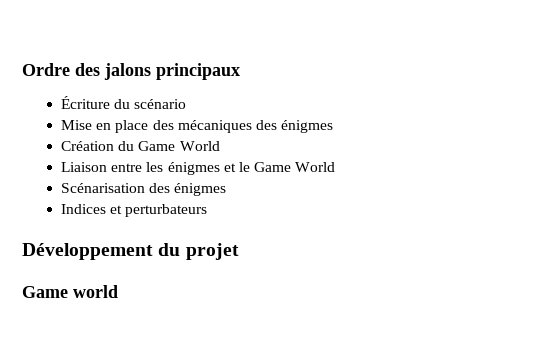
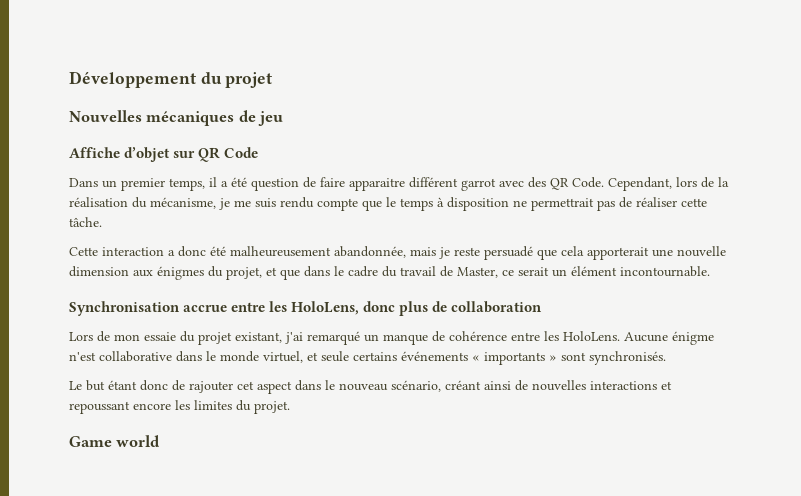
- Ordre des jalons principaux
- Écriture du scénario
- Mise en place des mécaniques des énigmes
- Création du Game World
- Liaison entre les énigmes et le Game World
- Scénarisation des énigmes
- Indices et perturbateurs
  Développement du projet
+ Nouvelles mécaniques de jeu
+ Affiche d’objet sur QR Code
+ Dans un premier temps, il a été question de faire apparaitre différent garrot avec des QR Code. Cependant, lors de la réalisation du mécanisme, je me suis rendu compte que le temps à disposition ne permettrait pas de réaliser cette tâche.
+ Cette interaction a donc été malheureusement abandonnée, mais je reste persuadé que cela apporterait une nouvelle dimension aux énigmes du projet, et que dans le cadre du travail de Master, ce serait un élément incontournable.
+ Synchronisation accrue entre les HoloLens, donc plus de collaboration
+ Lors de mon essaie du projet existant, j'ai remarqué un manque de cohérence entre les HoloLens. Aucune énigme n'est collaborative dans le monde virtuel, et seule certains événements « importants » sont synchronisés.
+ Le but étant donc de rajouter cet aspect dans le nouveau scénario, créant ainsi de nouvelles interactions et repoussant encore les limites du projet.

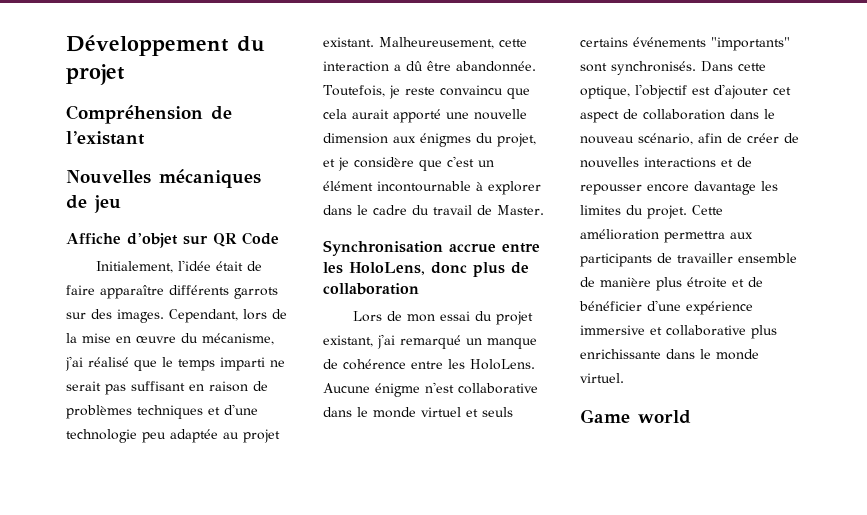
+ Compréhension de l’existant
- Dans un premier temps, il a été question de faire apparaitre différent garrot avec des QR Code. Cependant, lors de la réalisation du mécanisme, je me suis rendu compte que le temps à disposition ne permettrait pas de réaliser cette tâche.
- Cette interaction a donc été malheureusement abandonnée, mais je reste persuadé que cela apporterait une nouvelle dimension aux énigmes du projet, et que dans le cadre du travail de Master, ce serait un élément incontournable.
+ Initialement, l'idée était de faire apparaître différents garrots sur des images. Cependant, lors de la mise en œuvre du mécanisme, j'ai réalisé que le temps imparti ne serait pas suffisant en raison de problèmes techniques et d'une technologie peu adaptée au projet existant. Malheureusement, cette interaction a dû être abandonnée. Toutefois, je reste convaincu que cela aurait apporté une nouvelle dimension aux énigmes du projet, et je considère que c'est un élément incontournable à explorer dans le cadre du travail de Master.
- Lors de mon essaie du projet existant, j'ai remarqué un manque de cohérence entre les HoloLens.
+ Lors de mon essai du projet existant, j'ai remarqué un manque de cohérence entre les HoloLens.
- Aucune énigme n'est collaborative dans le monde virtuel, et seule certains événements « importants » sont synchronisés.
- Le but étant donc de rajouter cet aspect dans le nouveau scénario, créant ainsi de nouvelles interactions et repoussant encore les limites du projet.
+ Aucune énigme n'est collaborative dans le monde virtuel et seuls certains événements "importants" sont synchronisés. Dans cette optique, l'objectif est d'ajouter cet aspect de collaboration dans le nouveau scénario, afin de créer de nouvelles interactions et de repousser encore davantage les limites du projet. Cette amélioration permettra aux participants de travailler ensemble de manière plus étroite et de bénéficier d'une expérience immersive et collaborative plus enrichissante dans le monde virtuel.

